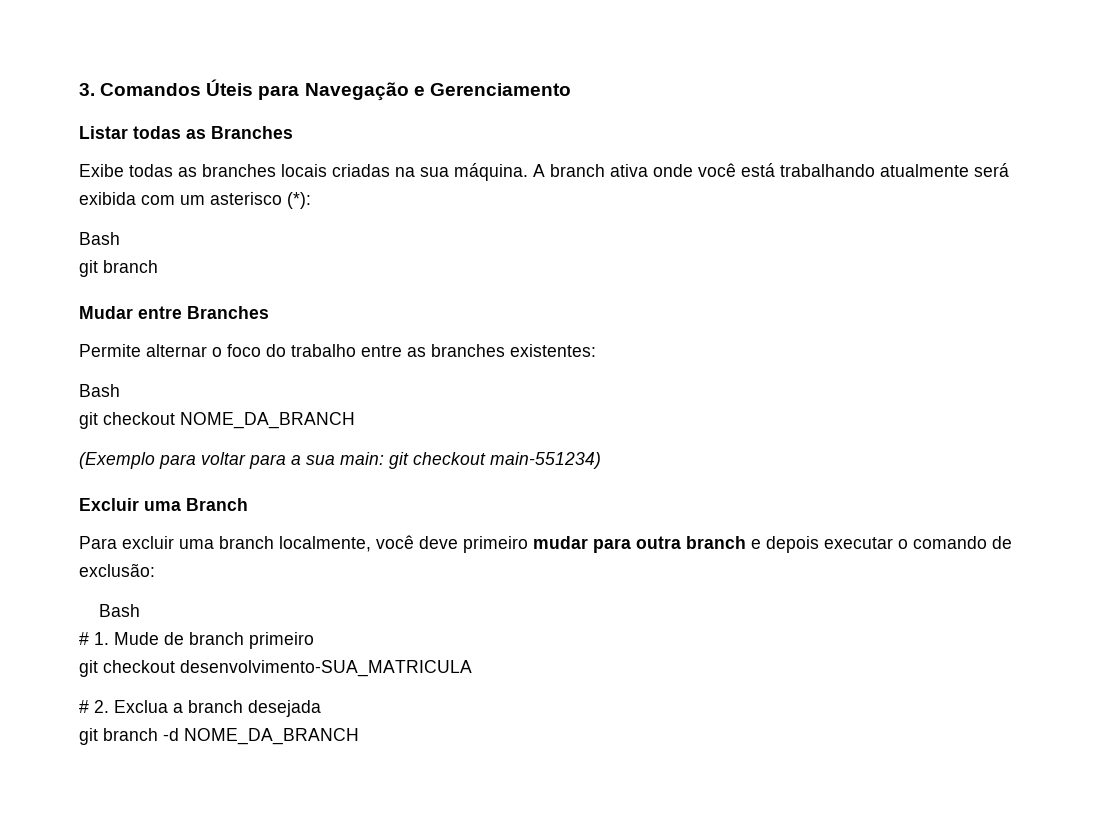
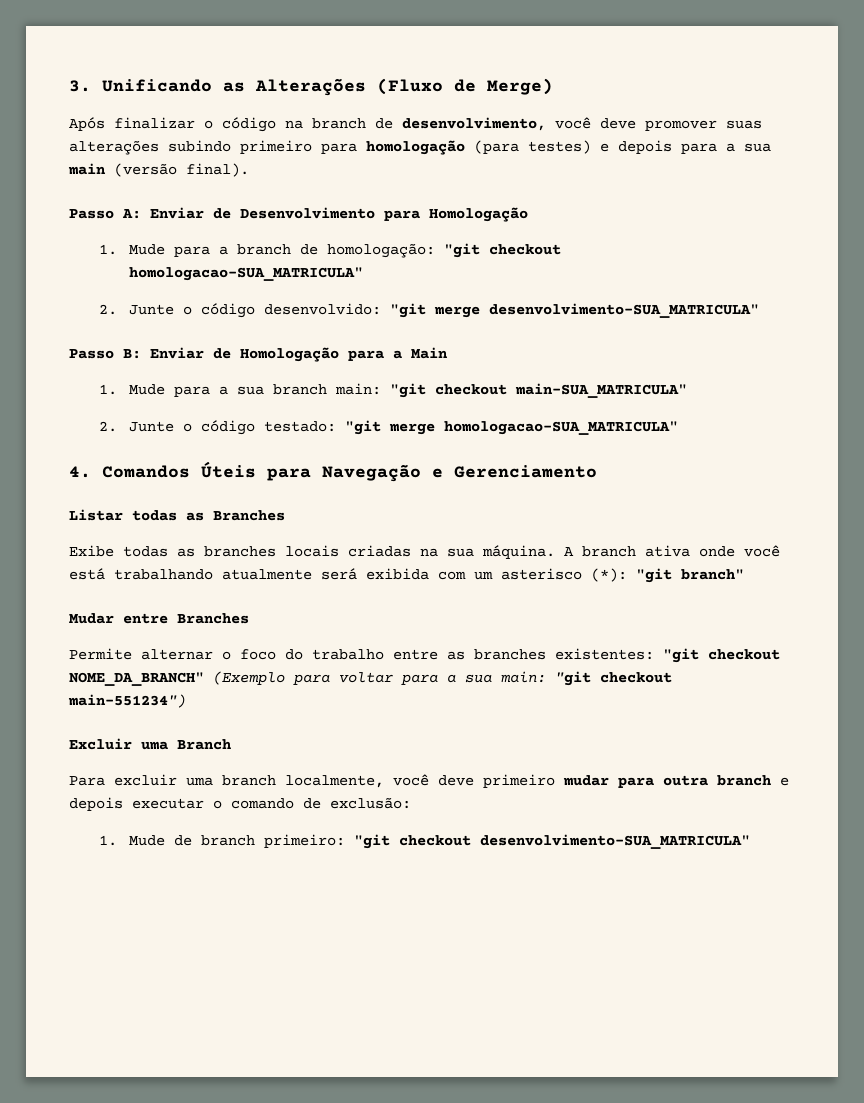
- 3. Comandos Úteis para Navegação e Gerenciamento
+ 3. Unificando as Alterações (Fluxo de Merge)
+ Após finalizar o código na branch de desenvolvimento, você deve promover suas alterações subindo primeiro para homologação (para testes) e depois para a sua main (versão final).
+ Passo A: Enviar de Desenvolvimento para Homologação
+ 1. Mude para a branch de homologação: "git checkout homologacao-SUA_MATRICULA"
+ 2. Junte o código desenvolvido: "git merge desenvolvimento-SUA_MATRICULA"
+ Passo B: Enviar de Homologação para a Main
+ 1. Mude para a sua branch main: "git checkout main-SUA_MATRICULA"
+ 2. Junte o código testado: "git merge homologacao-SUA_MATRICULA"
+ 4. Comandos Úteis para Navegação e Gerenciamento
- A branch ativa onde você está trabalhando atualmente será exibida com um asterisco (*):
- Bash
- git branch
+ A branch ativa onde você está trabalhando atualmente será exibida com um asterisco (*): "git branch"
- Permite alternar o foco do trabalho entre as branches existentes:
- Bash
- git checkout NOME_DA_BRANCH
- (Exemplo para voltar para a sua main: git checkout main-551234)
+ Permite alternar o foco do trabalho entre as branches existentes: "git checkout NOME_DA_BRANCH" (Exemplo para voltar para a sua main: "git checkout main-551234")
  Para excluir uma branch localmente, você deve primeiro mudar para outra branch e depois executar o comando de exclusão:
- Bash
- # 1. Mude de branch primeiro
- git checkout desenvolvimento-SUA_MATRICULA
- # 2. Exclua a branch desejada
- git branch -d NOME_DA_BRANCH
+ 1. Mude de branch primeiro: "git checkout desenvolvimento-SUA_MATRICULA"

